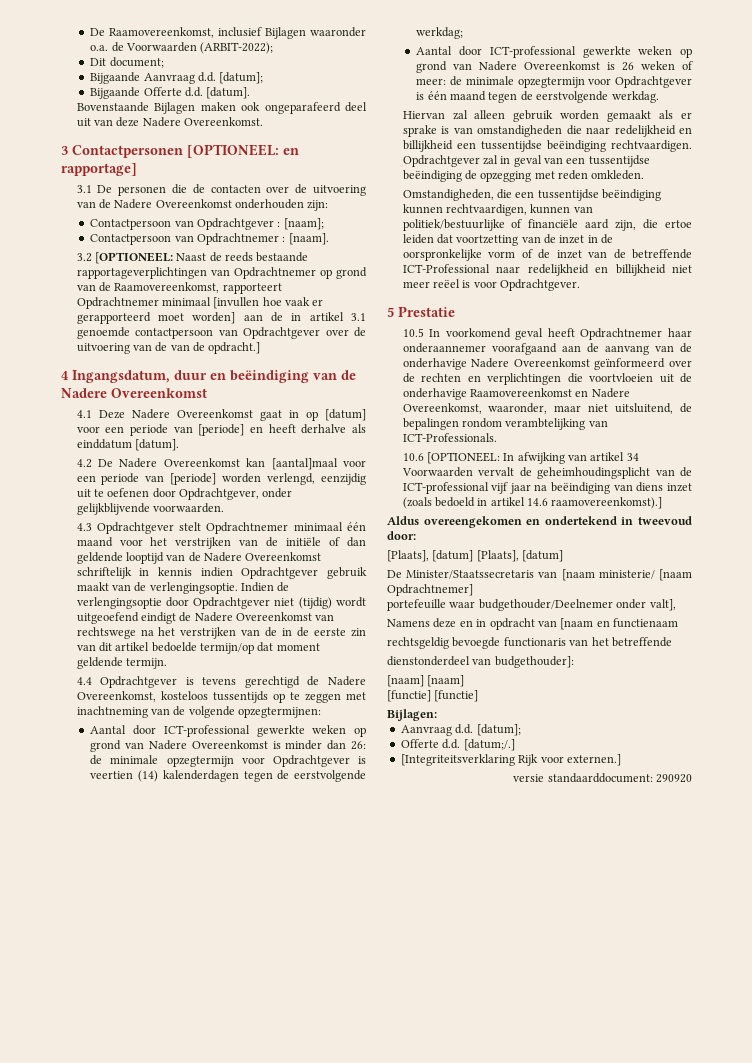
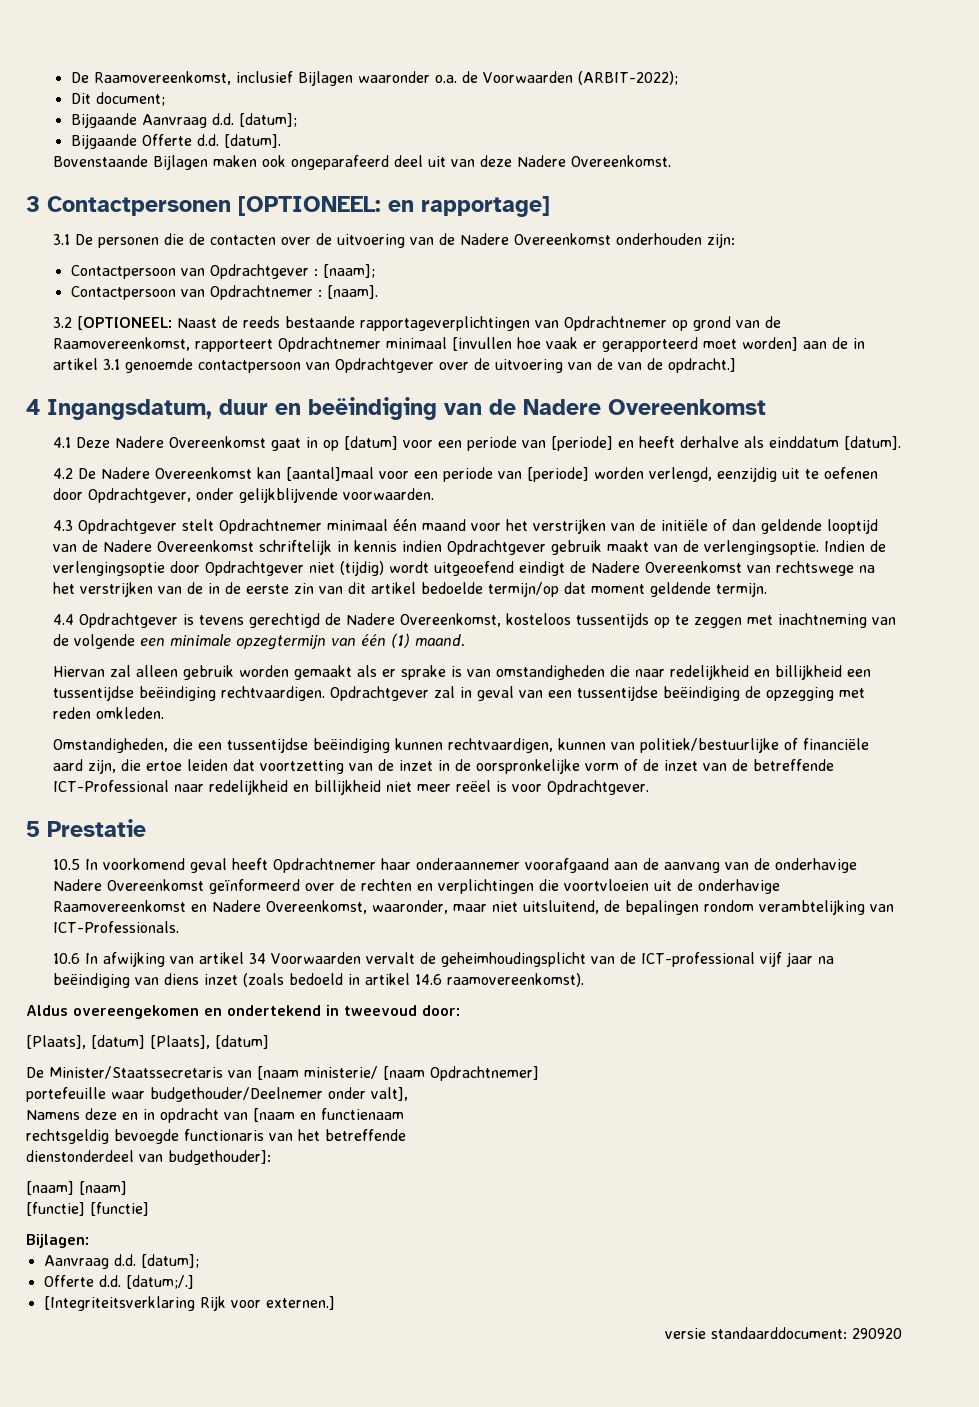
- 4.4 Opdrachtgever is tevens gerechtigd de Nadere Overeenkomst, kosteloos tussentijds op te zeggen met inachtneming van de volgende opzegtermijnen:
- Aantal door ICT-professional gewerkte weken op grond van Nadere Overeenkomst is minder dan 26: de minimale opzegtermijn voor Opdrachtgever is veertien (14) kalenderdagen tegen de eerstvolgende werkdag;
- Aantal door ICT-professional gewerkte weken op grond van Nadere Overeenkomst is 26 weken of meer: de minimale opzegtermijn voor Opdrachtgever is één maand tegen de eerstvolgende werkdag.
+ 4.4 Opdrachtgever is tevens gerechtigd de Nadere Overeenkomst, kosteloos tussentijds op te zeggen met inachtneming van de volgende een minimale opzegtermijn van één (1) maand.
- 10.6 [OPTIONEEL: In afwijking van artikel 34 Voorwaarden vervalt de geheimhoudingsplicht van de ICT-professional vijf jaar na beëindiging van diens inzet (zoals bedoeld in artikel 14.6 raamovereenkomst).]
+ 10.6 In afwijking van artikel 34 Voorwaarden vervalt de geheimhoudingsplicht van de ICT-professional vijf jaar na beëindiging van diens inzet (zoals bedoeld in artikel 14.6 raamovereenkomst).

